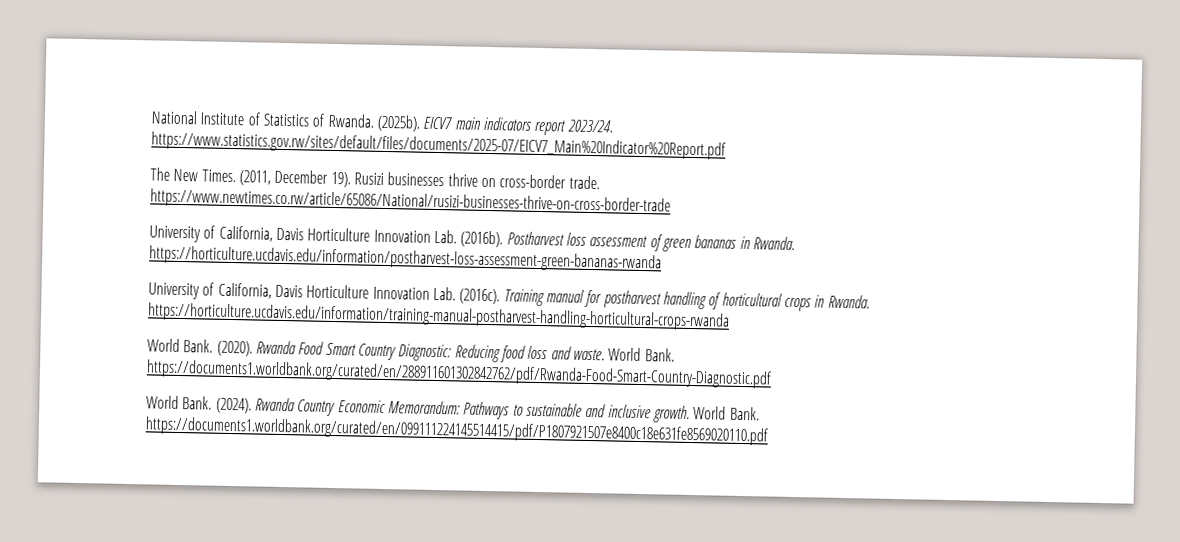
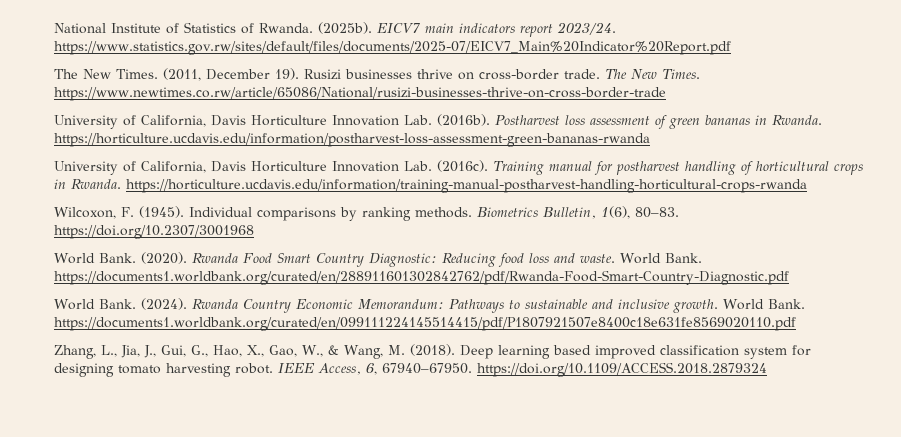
- Rusizi businesses thrive on cross-border trade. https://www.newtimes.co.rw/article/65086/National/rusizi-businesses-thrive-on-cross-border-trade
+ Rusizi businesses thrive on cross-border trade. The New Times. https://www.newtimes.co.rw/article/65086/National/rusizi-businesses-thrive-on-cross-border-trade
+ Wilcoxon, F. (1945). Individual comparisons by ranking methods. Biometrics Bulletin, 1(6), 80–83. https://doi.org/10.2307/3001968
+ Zhang, L., Jia, J., Gui, G., Hao, X., Gao, W., & Wang, M. (2018). Deep learning based improved classification system for designing tomato harvesting robot. IEEE Access, 6, 67940–67950. https://doi.org/10.1109/ACCESS.2018.2879324

